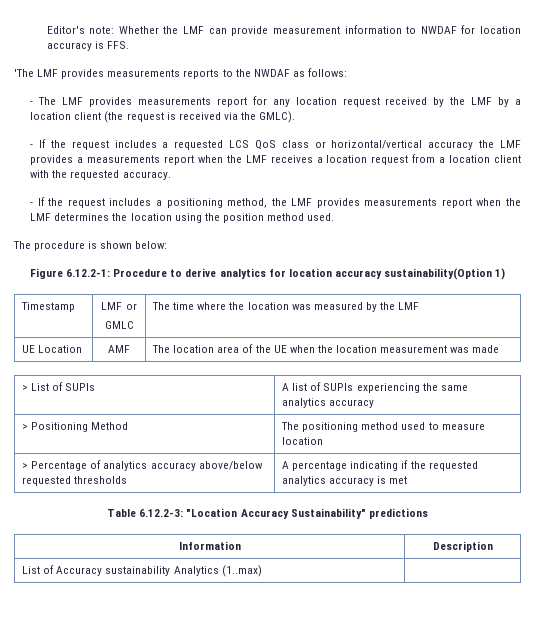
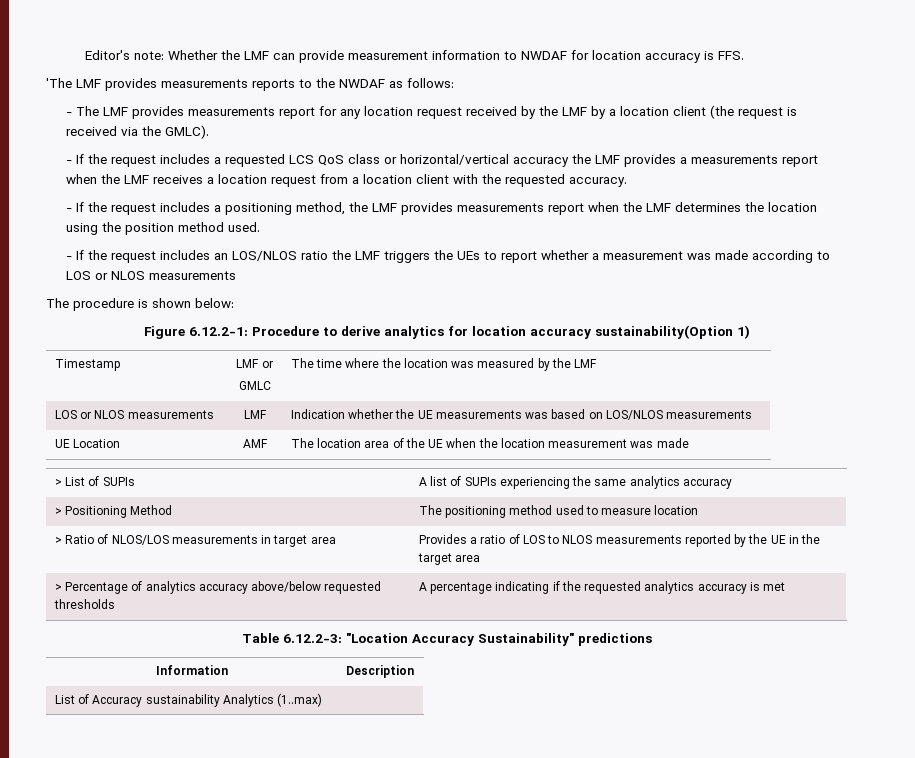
+ - If the request includes an LOS/NLOS ratio the LMF triggers the UEs to report whether a measurement was made according to LOS or NLOS measurements
+ LOS or NLOS measurements | LMF | Indication whether the UE measurements was based on LOS/NLOS measurements
+ > Ratio of NLOS/LOS measurements in target area | Provides a ratio of LOS to NLOS measurements reported by the UE in the target area

